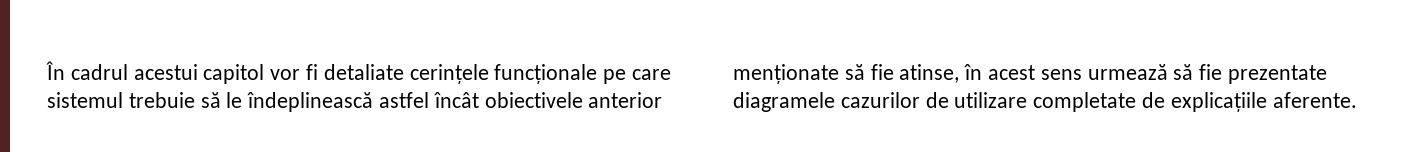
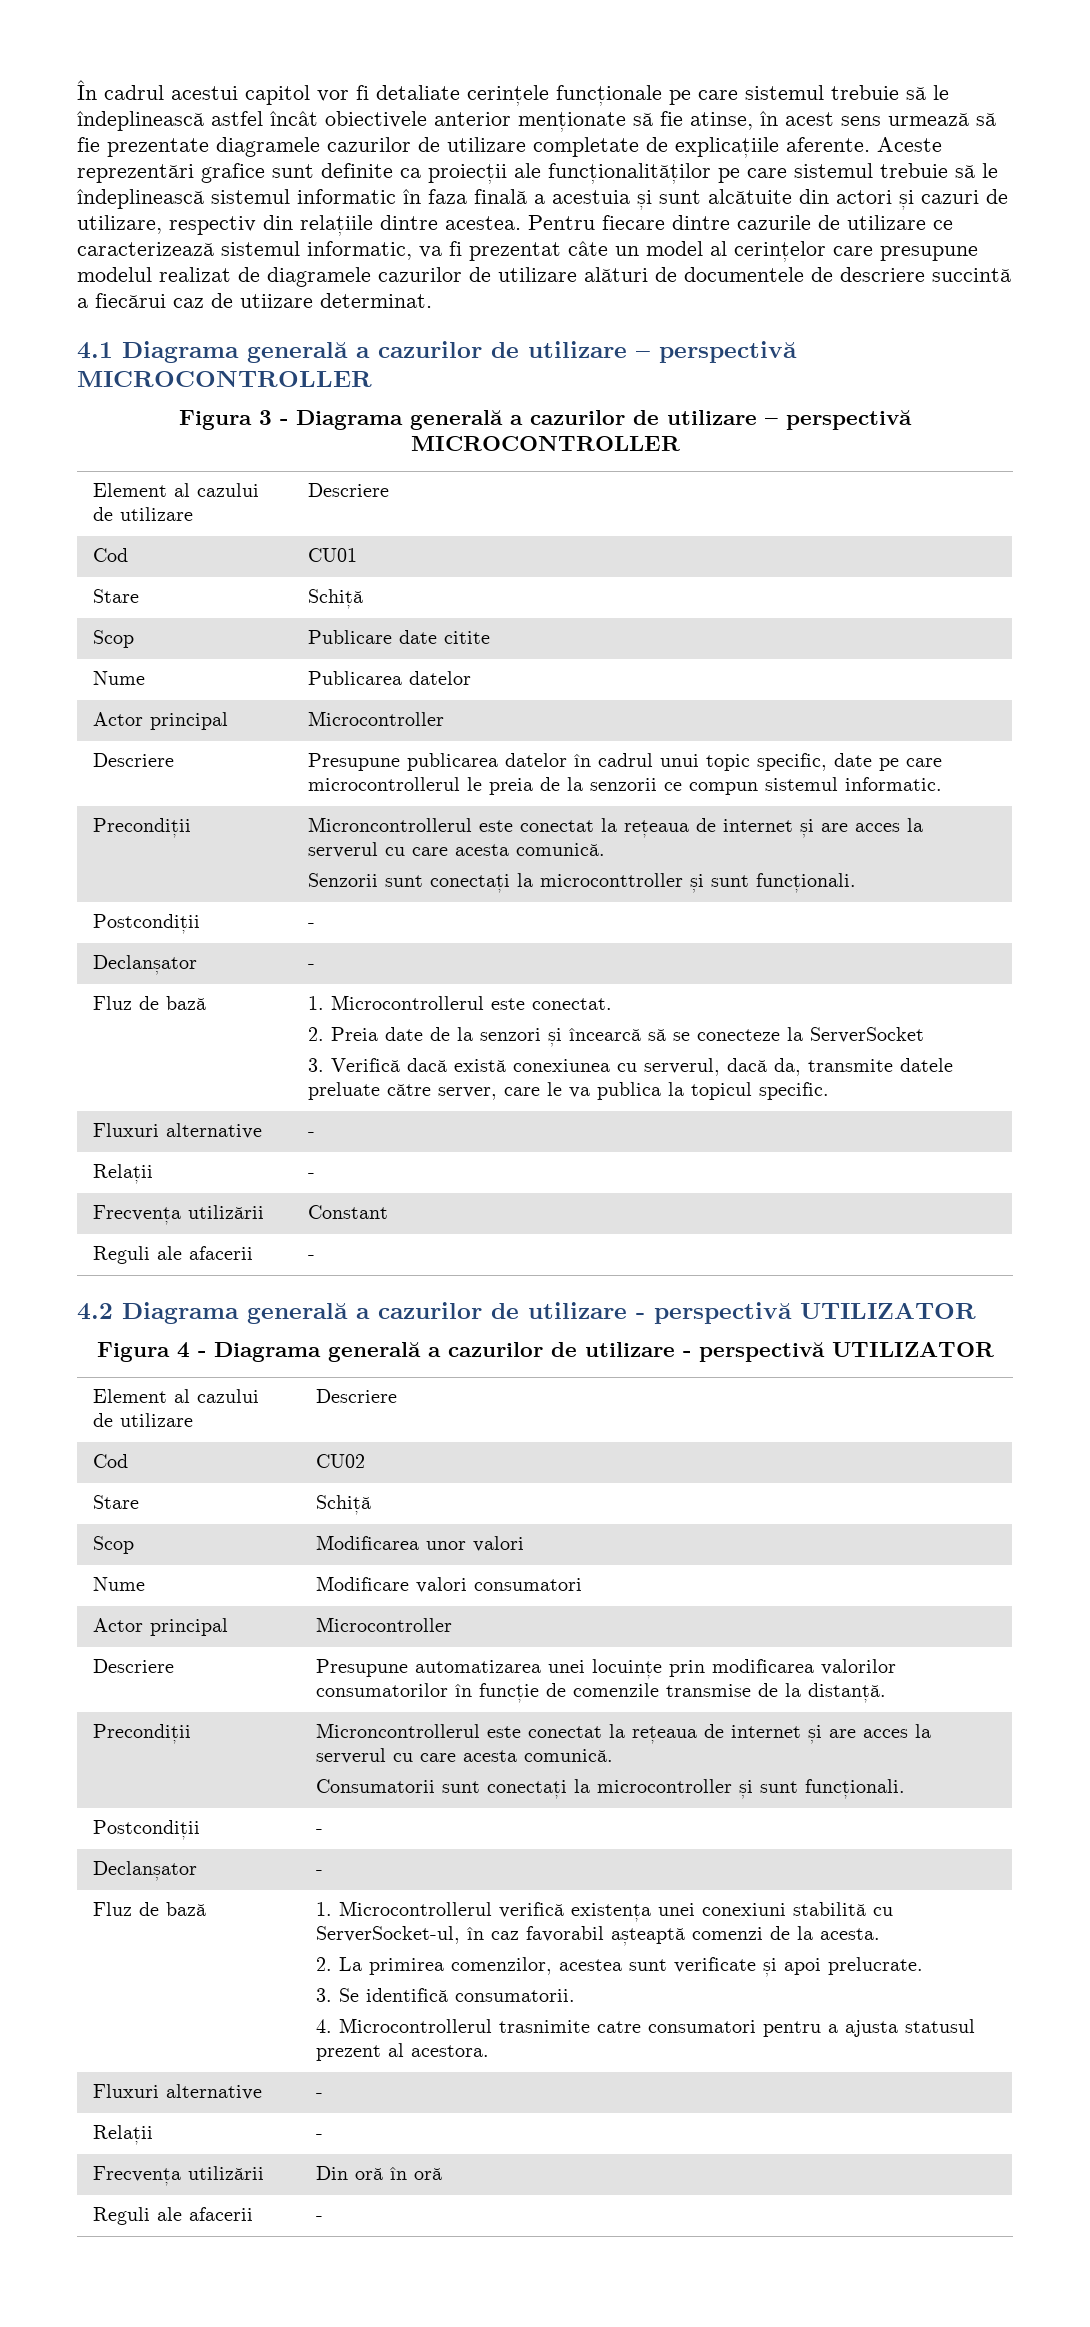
+ Aceste reprezentări grafice sunt definite ca proiecții ale funcționalităților pe care sistemul trebuie să le îndeplinească sistemul informatic în faza finală a acestuia și sunt alcătuite din actori și cazuri de utilizare, respectiv din relațiile dintre acestea. Pentru fiecare dintre cazurile de utilizare ce caracterizează sistemul informatic, va fi prezentat câte un model al cerințelor care presupune modelul realizat de diagramele cazurilor de utilizare alături de documentele de descriere succintă a fiecărui caz de utiizare determinat.
+ 4.1 Diagrama generală a cazurilor de utilizare – perspectivă MICROCONTROLLER
+ Figura 3 - Diagrama generală a cazurilor de utilizare – perspectivă MICROCONTROLLER
+ Element al cazului de utilizare | Descriere
+ Cod | CU01
+ Stare | Schiță
+ Scop | Publicare date citite
+ Nume | Publicarea datelor
+ Actor principal | Microcontroller
+ Descriere | Presupune publicarea datelor în cadrul unui topic specific, date pe care microcontrollerul le preia de la senzorii ce compun sistemul informatic.
+ Precondiții | Microncontrollerul este conectat la rețeaua de internet și are acces la serverul cu care acesta comunică.
+ Senzorii sunt conectați la microconttroller și sunt funcționali.
+ Postcondiții | -
+ Declanșator | -
+ Fluz de bază | 1. Microcontrollerul este conectat.
+ 2. Preia date de la senzori și încearcă să se conecteze la ServerSocket
+ 3. Verifică dacă există conexiunea cu serverul, dacă da, transmite datele preluate către server, care le va publica la topicul specific.
+ Fluxuri alternative | -
+ Relații | -
+ Frecvența utilizării | Constant
+ Reguli ale afacerii | -
+ 4.2 Diagrama generală a cazurilor de utilizare - perspectivă UTILIZATOR
+ Figura 4 - Diagrama generală a cazurilor de utilizare - perspectivă UTILIZATOR
+ Element al cazului de utilizare | Descriere
+ Cod | CU02
+ Stare | Schiță
+ Scop | Modificarea unor valori
+ Nume | Modificare valori consumatori
+ Actor principal | Microcontroller
+ Descriere | Presupune automatizarea unei locuințe prin modificarea valorilor consumatorilor în funcție de comenzile transmise de la distanță.
+ Precondiții | Microncontrollerul este conectat la rețeaua de internet și are acces la serverul cu care acesta comunică.
+ Consumatorii sunt conectați la microcontroller și sunt funcționali.
+ Postcondiții | -
+ Declanșator | -
+ Fluz de bază | 1. Microcontrollerul verifică existența unei conexiuni stabilită cu ServerSocket-ul, în caz favorabil așteaptă comenzi de la acesta.
+ 2. La primirea comenzilor, acestea sunt verificate și apoi prelucrate.
+ 3. Se identifică consumatorii.
+ 4. Microcontrollerul trasnimite catre consumatori pentru a ajusta statusul prezent al acestora.
+ Fluxuri alternative | -
+ Relații | -
+ Frecvența utilizării | Din oră în oră
+ Reguli ale afacerii | -

